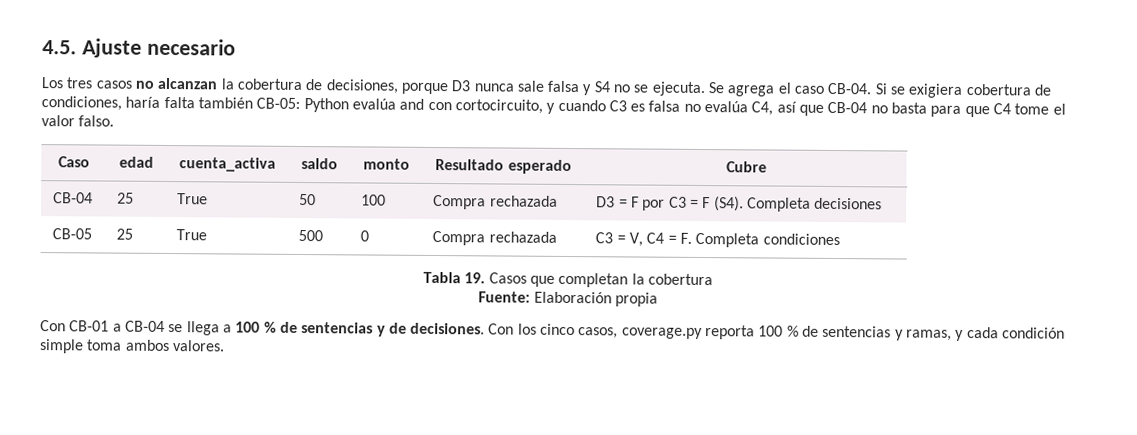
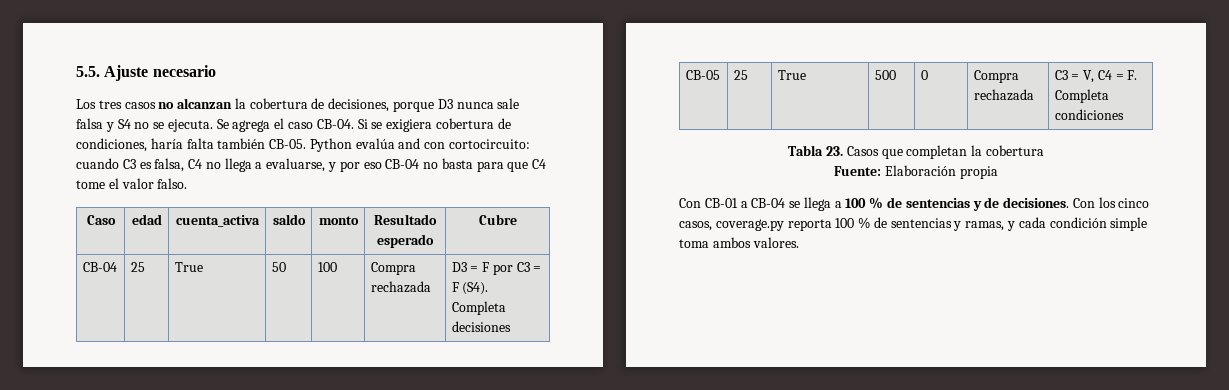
- 4.5. Ajuste necesario
+ 5.5. Ajuste necesario
- Si se exigiera cobertura de condiciones, haría falta también CB-05: Python evalúa and con cortocircuito, y cuando C3 es falsa no evalúa C4, así que CB-04 no basta para que C4 tome el valor falso.
+ Si se exigiera cobertura de condiciones, haría falta también CB-05. Python evalúa and con cortocircuito: cuando C3 es falsa, C4 no llega a evaluarse, y por eso CB-04 no basta para que C4 tome el valor falso.
- Tabla 19. Casos que completan la cobertura
+ Tabla 23. Casos que completan la cobertura

